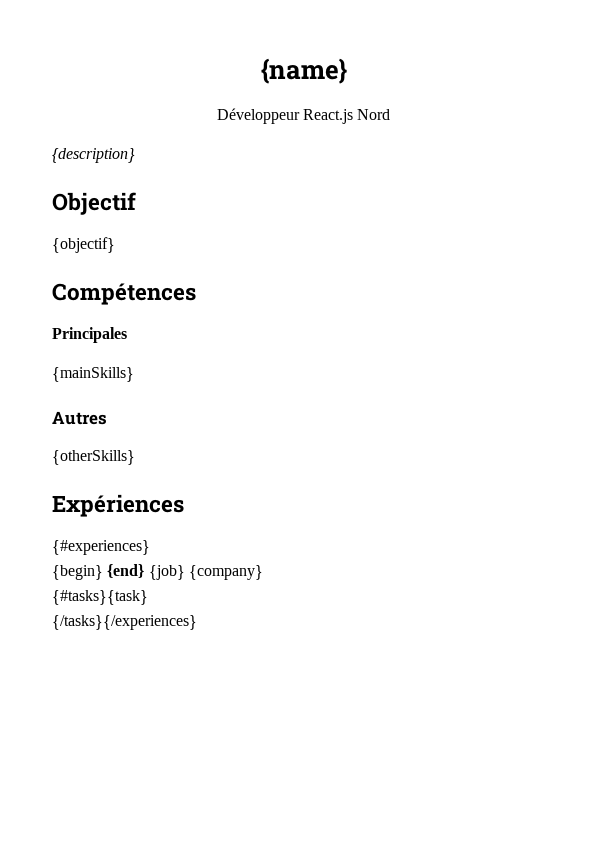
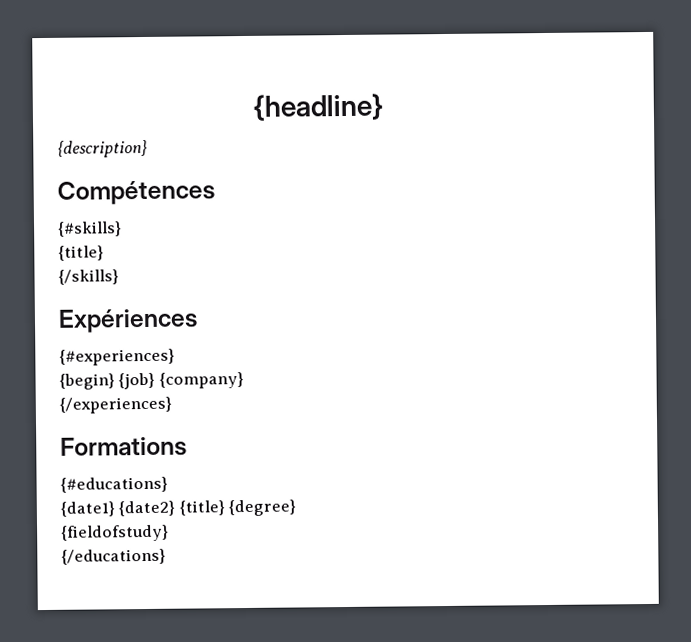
- {name}
- Développeur React.js Nord
+ {headline}
- Objectif
- {objectif}
- Principales
- {mainSkills}
- Autres
- {otherSkills}
+ {#skills}
+ {title}
+ {/skills}
- {begin} {end} {job} {company}
+ {begin} {job} {company}
- {#tasks}{task}
- {/tasks}{/experiences}
+ {/experiences}
+ Formations
+ {#educations}
+ {date1} {date2} {title} {degree}
+ {fieldofstudy}
+ {/educations}

